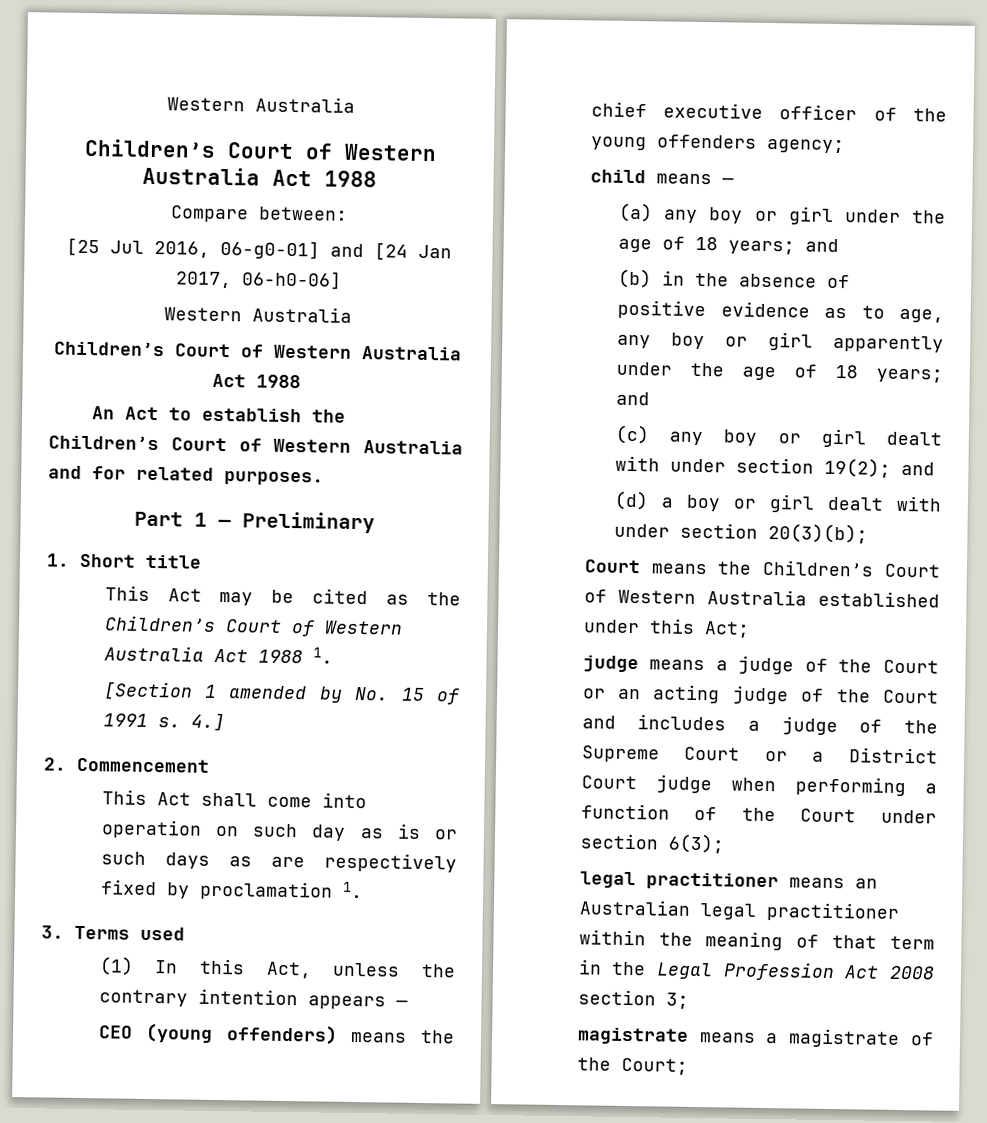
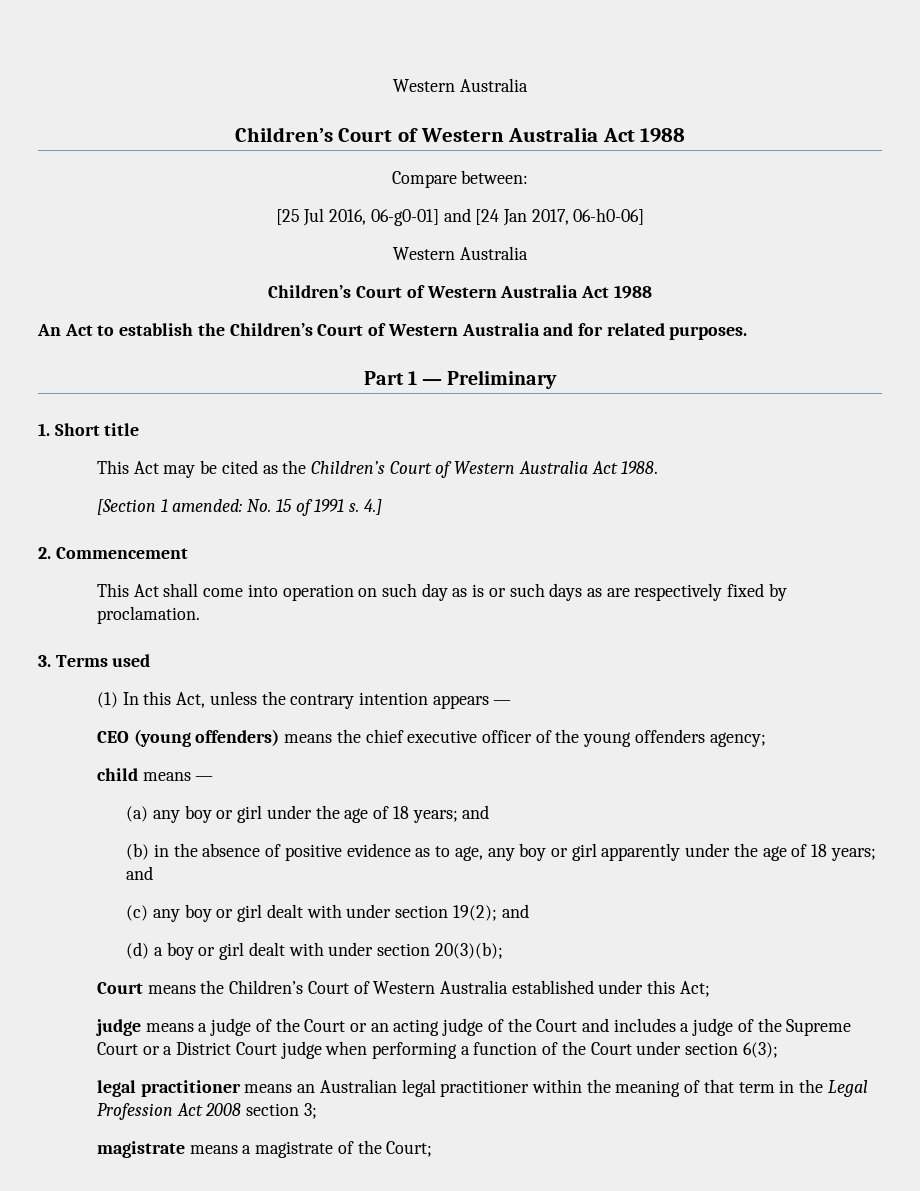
- This Act may be cited as the Children’s Court of Western Australia Act 1988 1.
+ This Act may be cited as the Children’s Court of Western Australia Act 1988.
- [Section 1 amended by No. 15 of 1991 s.
+ [Section 1 amended: No. 15 of 1991 s.
- This Act shall come into operation on such day as is or such days as are respectively fixed by proclamation 1.
+ This Act shall come into operation on such day as is or such days as are respectively fixed by proclamation.

